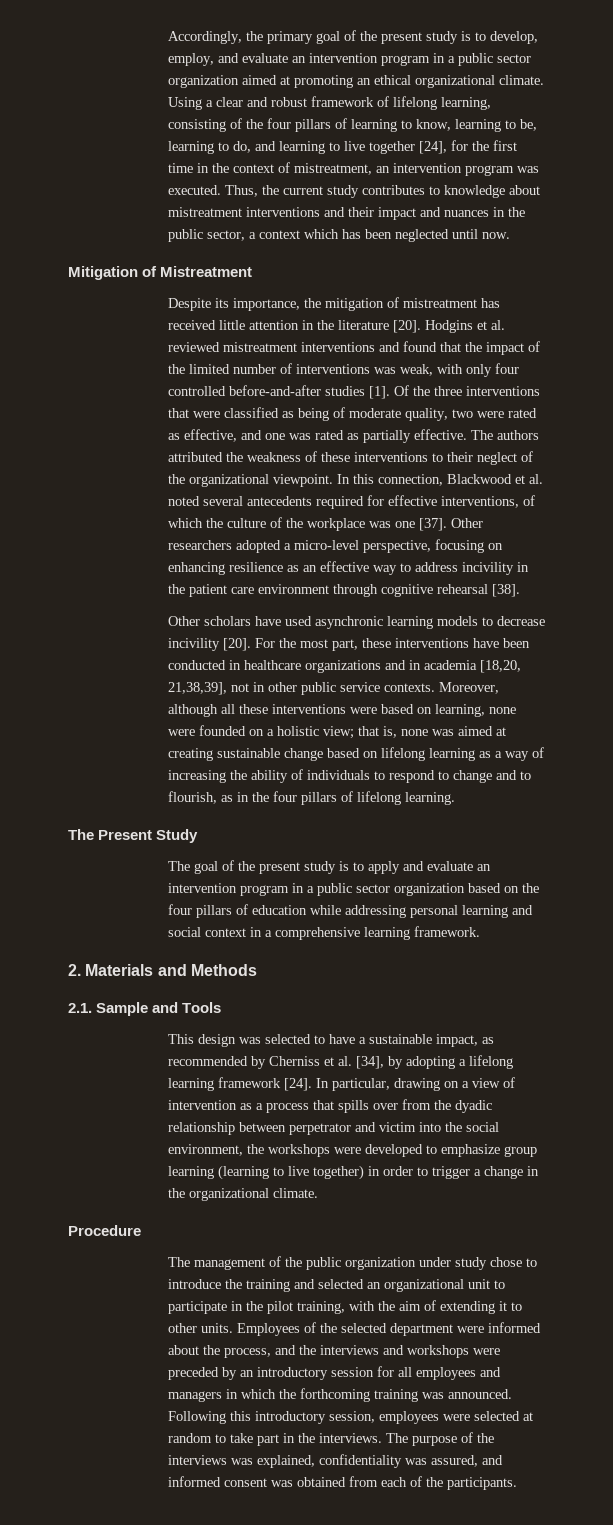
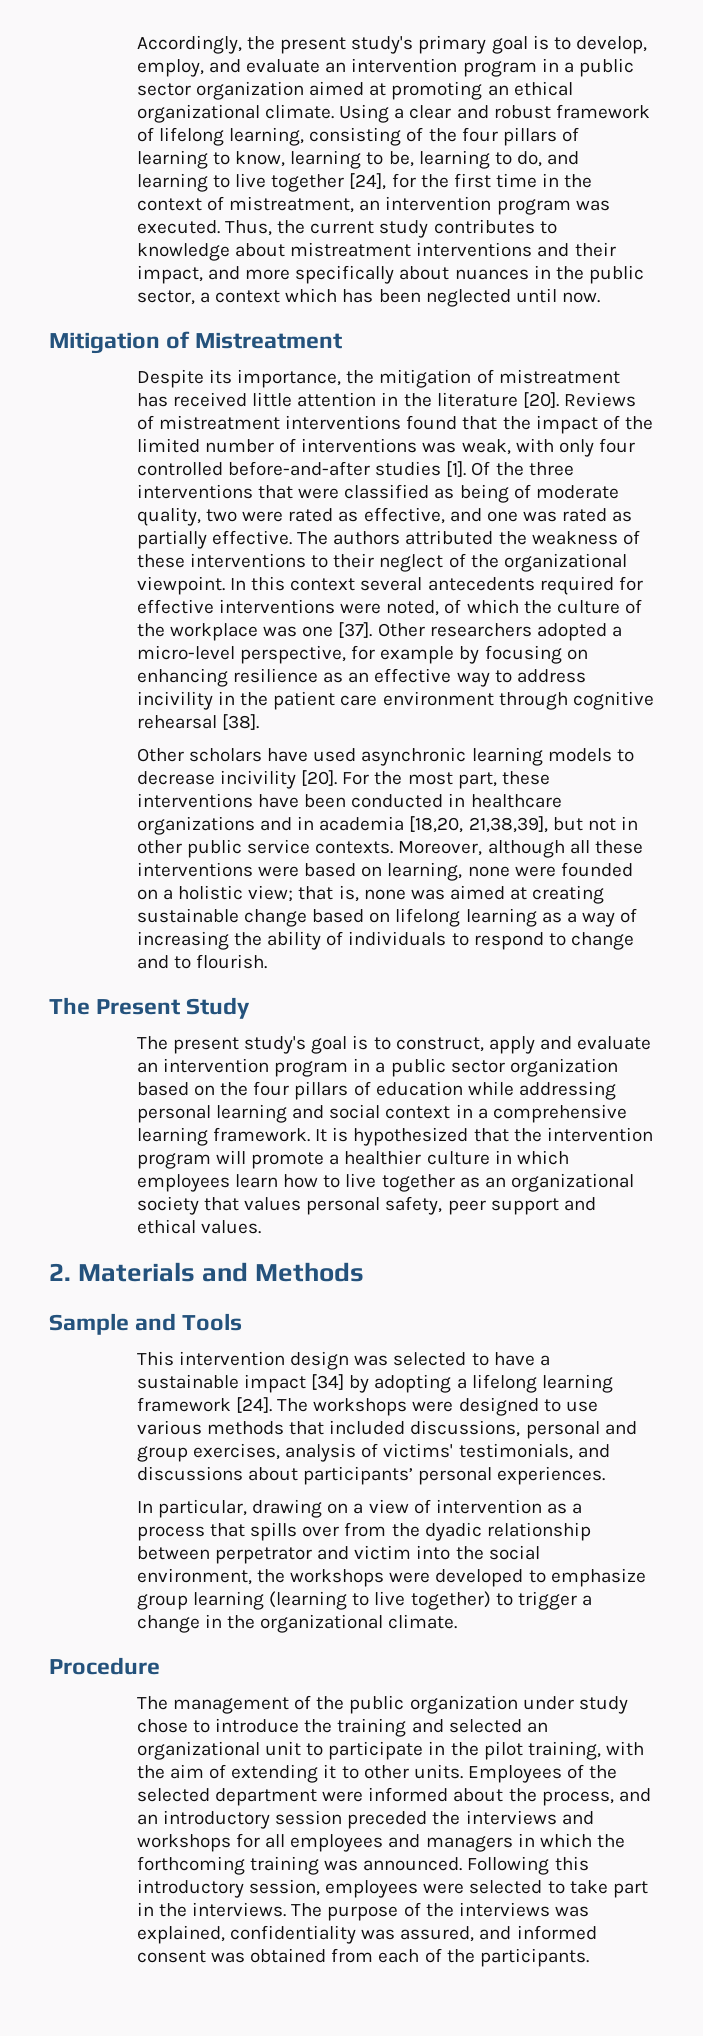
- Accordingly, the primary goal of the present study is to develop, employ, and evaluate an intervention program in a public sector organization aimed at promoting an ethical organizational climate.
+ Accordingly, the present study's primary goal is to develop, employ, and evaluate an intervention program in a public sector organization aimed at promoting an ethical organizational climate.
- Thus, the current study contributes to knowledge about mistreatment interventions and their impact and nuances in the public sector, a context which has been neglected until now.
+ Thus, the current study contributes to knowledge about mistreatment interventions and their impact, and more specifically about nuances in the public sector, a context which has been neglected until now.
- Hodgins et al. reviewed mistreatment interventions and found that the impact of the limited number of interventions was weak, with only four controlled before-and-after studies [1].
+ Reviews of mistreatment interventions found that the impact of the limited number of interventions was weak, with only four controlled before-and-after studies [1].
- In this connection, Blackwood et al. noted several antecedents required for effective interventions, of which the culture of the workplace was one [37].
+ In this context several antecedents required for effective interventions were noted, of which the culture of the workplace was one [37].
- Other researchers adopted a micro-level perspective, focusing on enhancing resilience as an effective way to address incivility in the patient care environment through cognitive rehearsal [38].
+ Other researchers adopted a micro-level perspective, for example by focusing on enhancing resilience as an effective way to address incivility in the patient care environment through cognitive rehearsal [38].
- For the most part, these interventions have been conducted in healthcare organizations and in academia [18,20, 21,38,39], not in other public service contexts.
+ For the most part, these interventions have been conducted in healthcare organizations and in academia [18,20, 21,38,39], but not in other public service contexts.
- Moreover, although all these interventions were based on learning, none were founded on a holistic view; that is, none was aimed at creating sustainable change based on lifelong learning as a way of increasing the ability of individuals to respond to change and to flourish, as in the four pillars of lifelong learning.
+ Moreover, although all these interventions were based on learning, none were founded on a holistic view; that is, none was aimed at creating sustainable change based on lifelong learning as a way of increasing the ability of individuals to respond to change and to flourish.
- The goal of the present study is to apply and evaluate an intervention program in a public sector organization based on the four pillars of education while addressing personal learning and social context in a comprehensive learning framework.
+ The present study's goal is to construct, apply and evaluate an intervention program in a public sector organization based on the four pillars of education while addressing personal learning and social context in a comprehensive learning framework. It is hypothesized that the intervention program will promote a healthier culture in which employees learn how to live together as an organizational society that values personal safety, peer support and ethical values.
- 2.1. Sample and Tools
+ Sample and Tools
- This design was selected to have a sustainable impact, as recommended by Cherniss et al. [34], by adopting a lifelong learning framework [24]. In particular, drawing on a view of intervention as a process that spills over from the dyadic relationship between perpetrator and victim into the social environment, the workshops were developed to emphasize group learning (learning to live together) in order to trigger a change in the organizational climate.
+ This intervention design was selected to have a sustainable impact [34] by adopting a lifelong learning framework [24]. The workshops were designed to use various methods that included discussions, personal and group exercises, analysis of victims' testimonials, and discussions about participants’ personal experiences.
+ In particular, drawing on a view of intervention as a process that spills over from the dyadic relationship between perpetrator and victim into the social environment, the workshops were developed to emphasize group learning (learning to live together) to trigger a change in the organizational climate.
- Employees of the selected department were informed about the process, and the interviews and workshops were preceded by an introductory session for all employees and managers in which the forthcoming training was announced.
+ Employees of the selected department were informed about the process, and an introductory session preceded the interviews and workshops for all employees and managers in which the forthcoming training was announced.
- Following this introductory session, employees were selected at random to take part in the interviews.
+ Following this introductory session, employees were selected to take part in the interviews.

